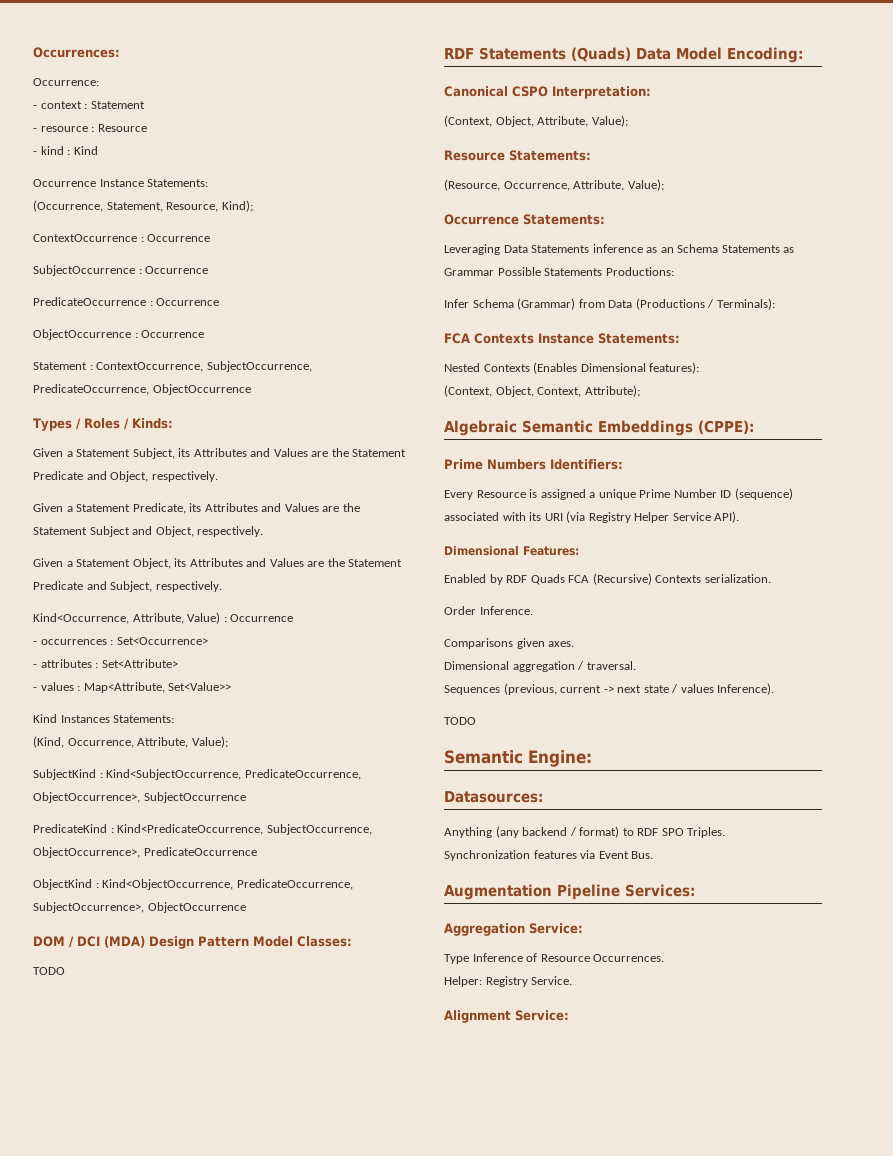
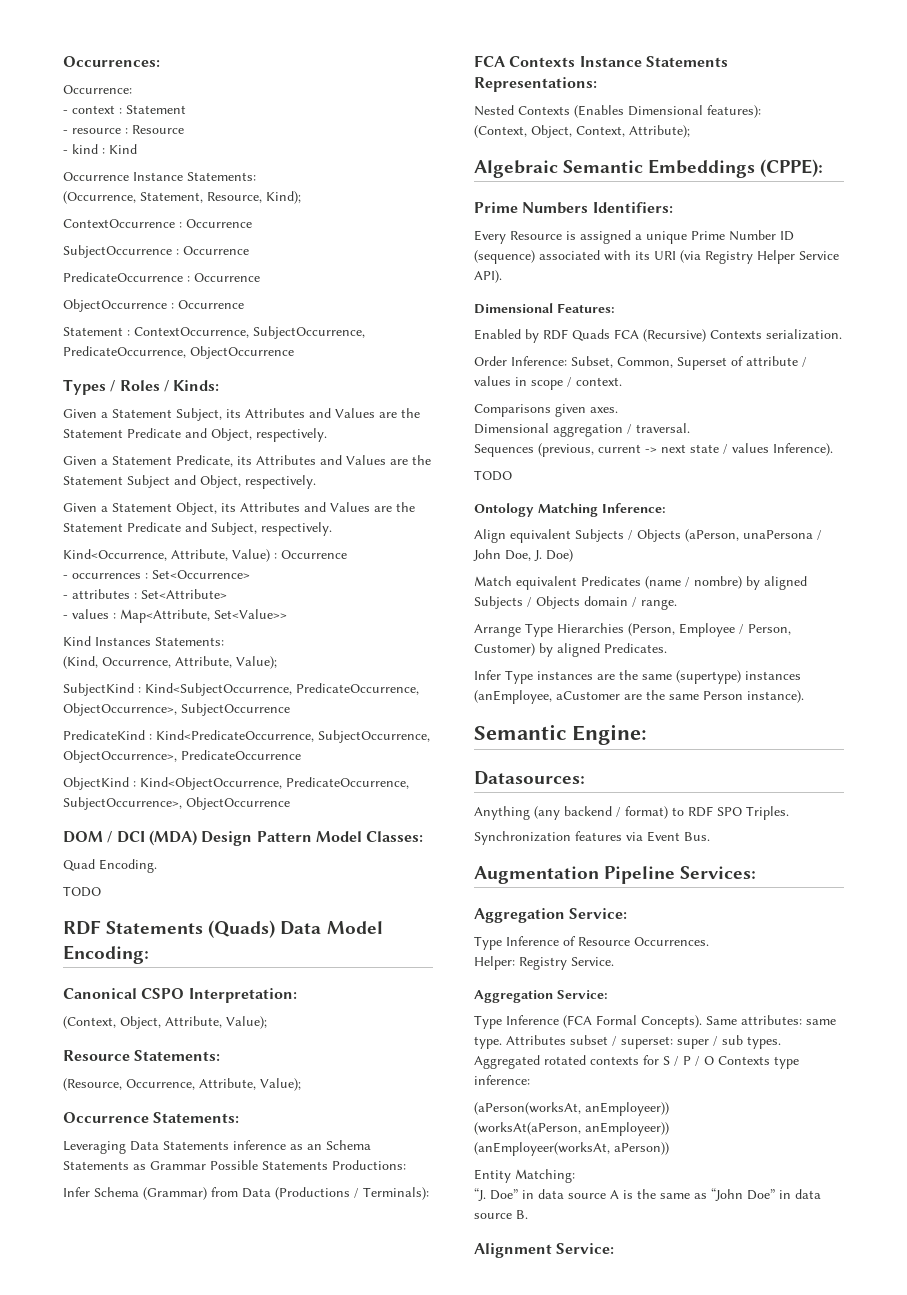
+ Quad Encoding.
- FCA Contexts Instance Statements:
+ FCA Contexts Instance Statements Representations:
- Order Inference.
+ Order Inference: Subset, Common, Superset of attribute / values in scope / context.
+ Ontology Matching Inference:
+ Align equivalent Subjects / Objects (aPerson, unaPersona / John Doe, J. Doe)
+ Match equivalent Predicates (name / nombre) by aligned Subjects / Objects domain / range.
+ Arrange Type Hierarchies (Person, Employee / Person, Customer) by aligned Predicates.
+ Infer Type instances are the same (supertype) instances (anEmployee, aCustomer are the same Person instance).
  Helper: Registry Service.
+ Aggregation Service:
+ Type Inference (FCA Formal Concepts). Same attributes: same type. Attributes subset / superset: super / sub types. Aggregated rotated contexts for S / P / O Contexts type inference:
+ (aPerson(worksAt, anEmployeer))
+ (worksAt(aPerson, anEmployeer))
+ (anEmployeer(worksAt, aPerson))
+ Entity Matching:
+ “J. Doe” in data source A is the same as “John Doe” in data source B.

